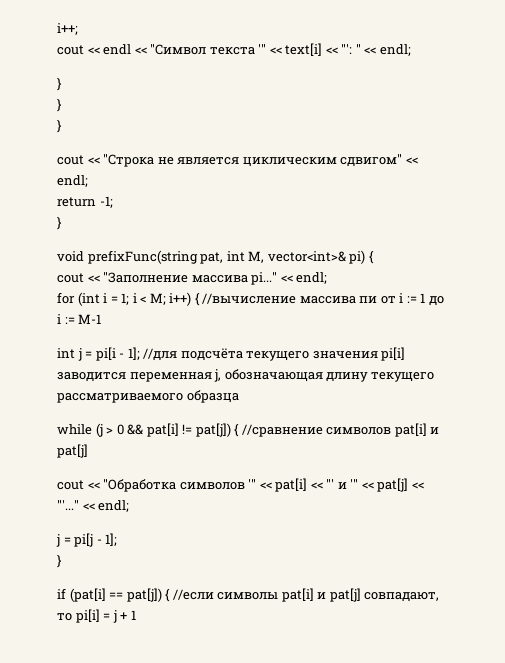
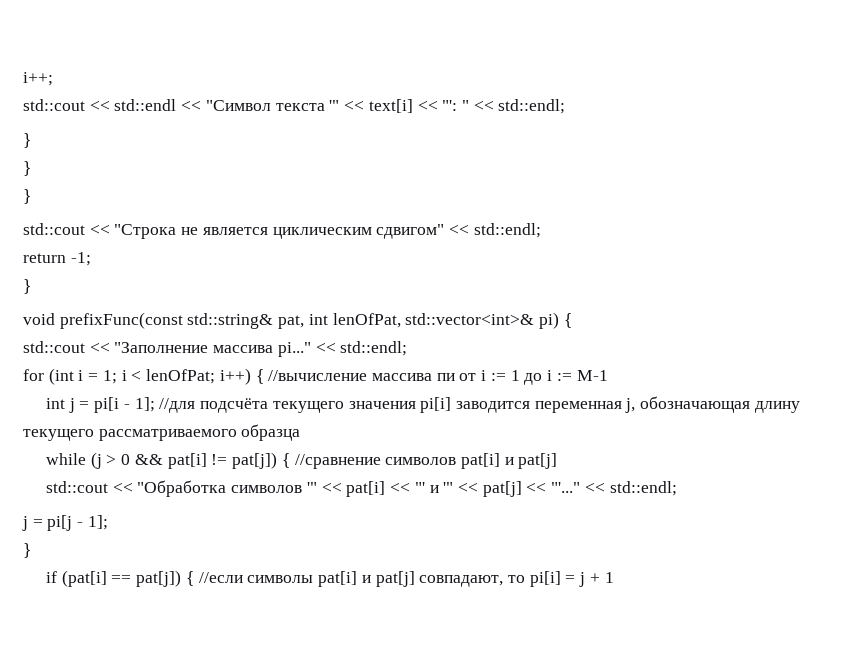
- cout << endl << "Символ текста '" << text[i] << "': " << endl;
+ std::cout << std::endl << "Символ текста '" << text[i] << "': " << std::endl;
- cout << "Строка не является циклическим сдвигом" << endl;
+ std::cout << "Строка не является циклическим сдвигом" << std::endl;
- void prefixFunc(string pat, int M, vector<int>& pi) {
+ void prefixFunc(const std::string& pat, int lenOfPat, std::vector<int>& pi) {
- cout << "Заполнение массива pi..." << endl;
+ std::cout << "Заполнение массива pi..." << std::endl;
- for (int i = 1; i < M; i++) { //вычисление массива пи от i := 1 до i := M-1
+ for (int i = 1; i < lenOfPat; i++) { //вычисление массива пи от i := 1 до i := M-1
- cout << "Обработка символов '" << pat[i] << "' и '" << pat[j] << "'..." << endl;
+ std::cout << "Обработка символов '" << pat[i] << "' и '" << pat[j] << "'..." << std::endl;

